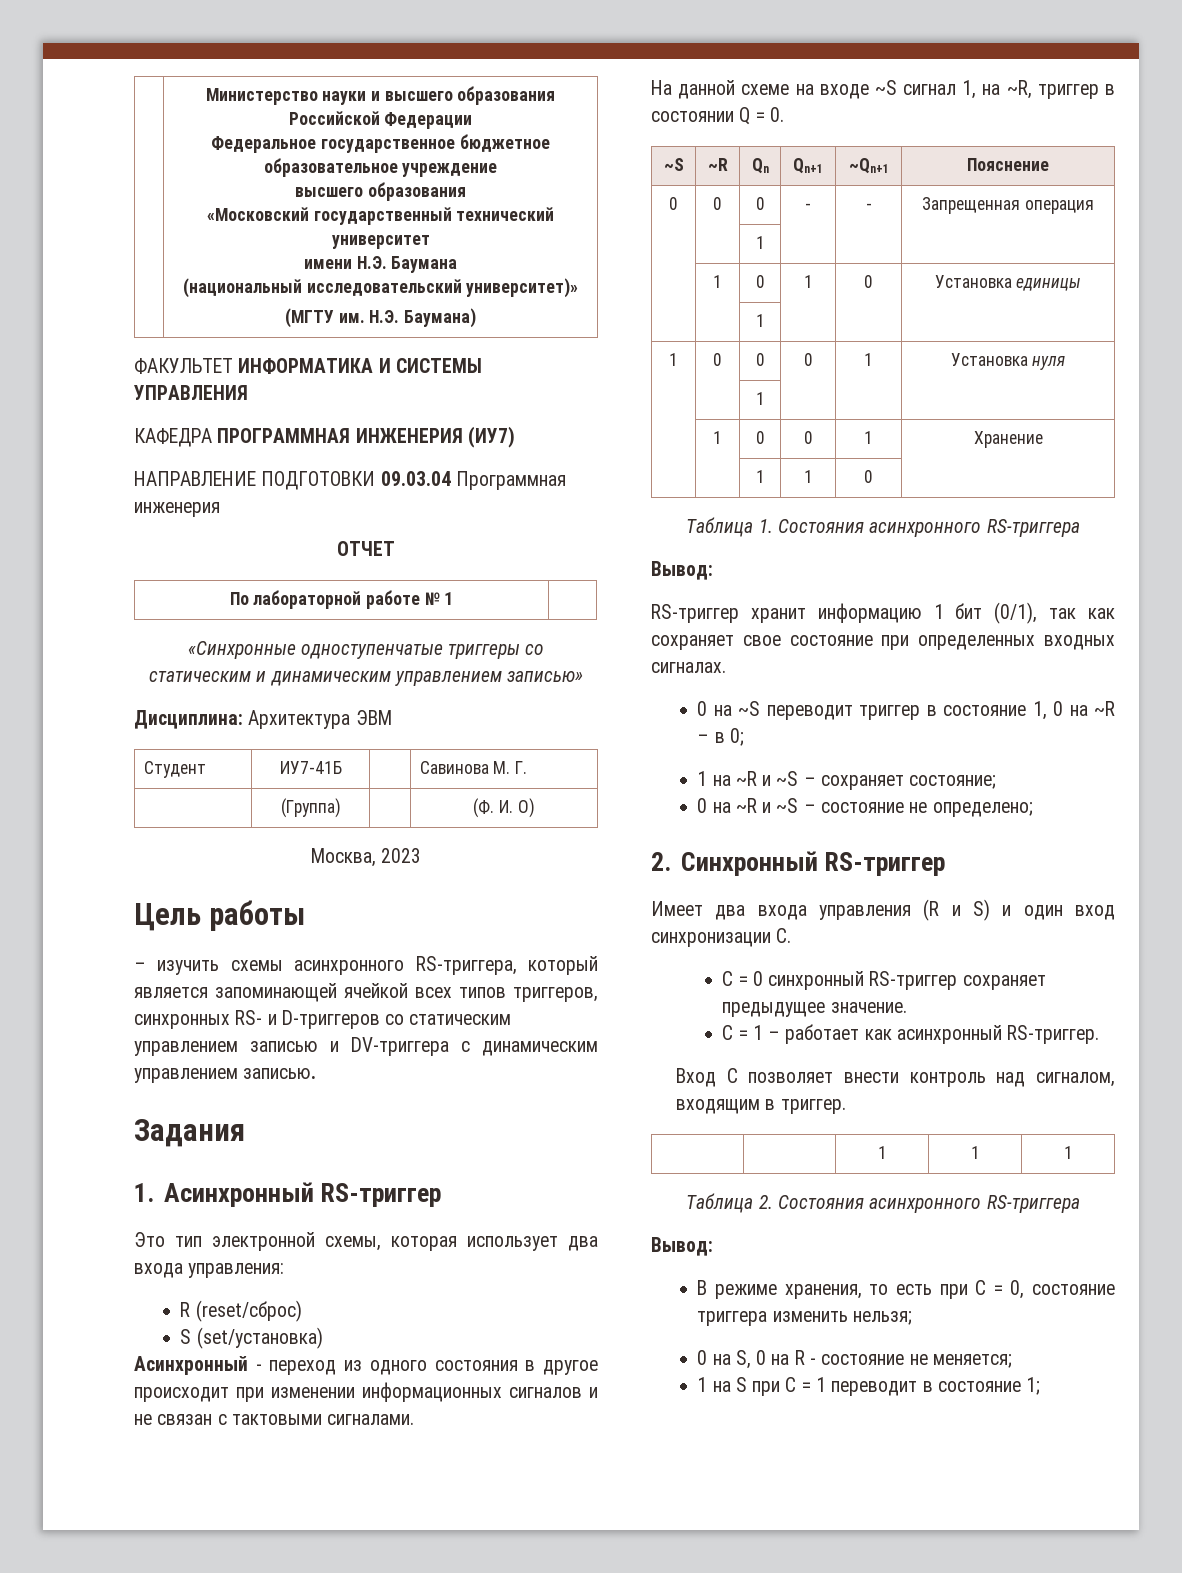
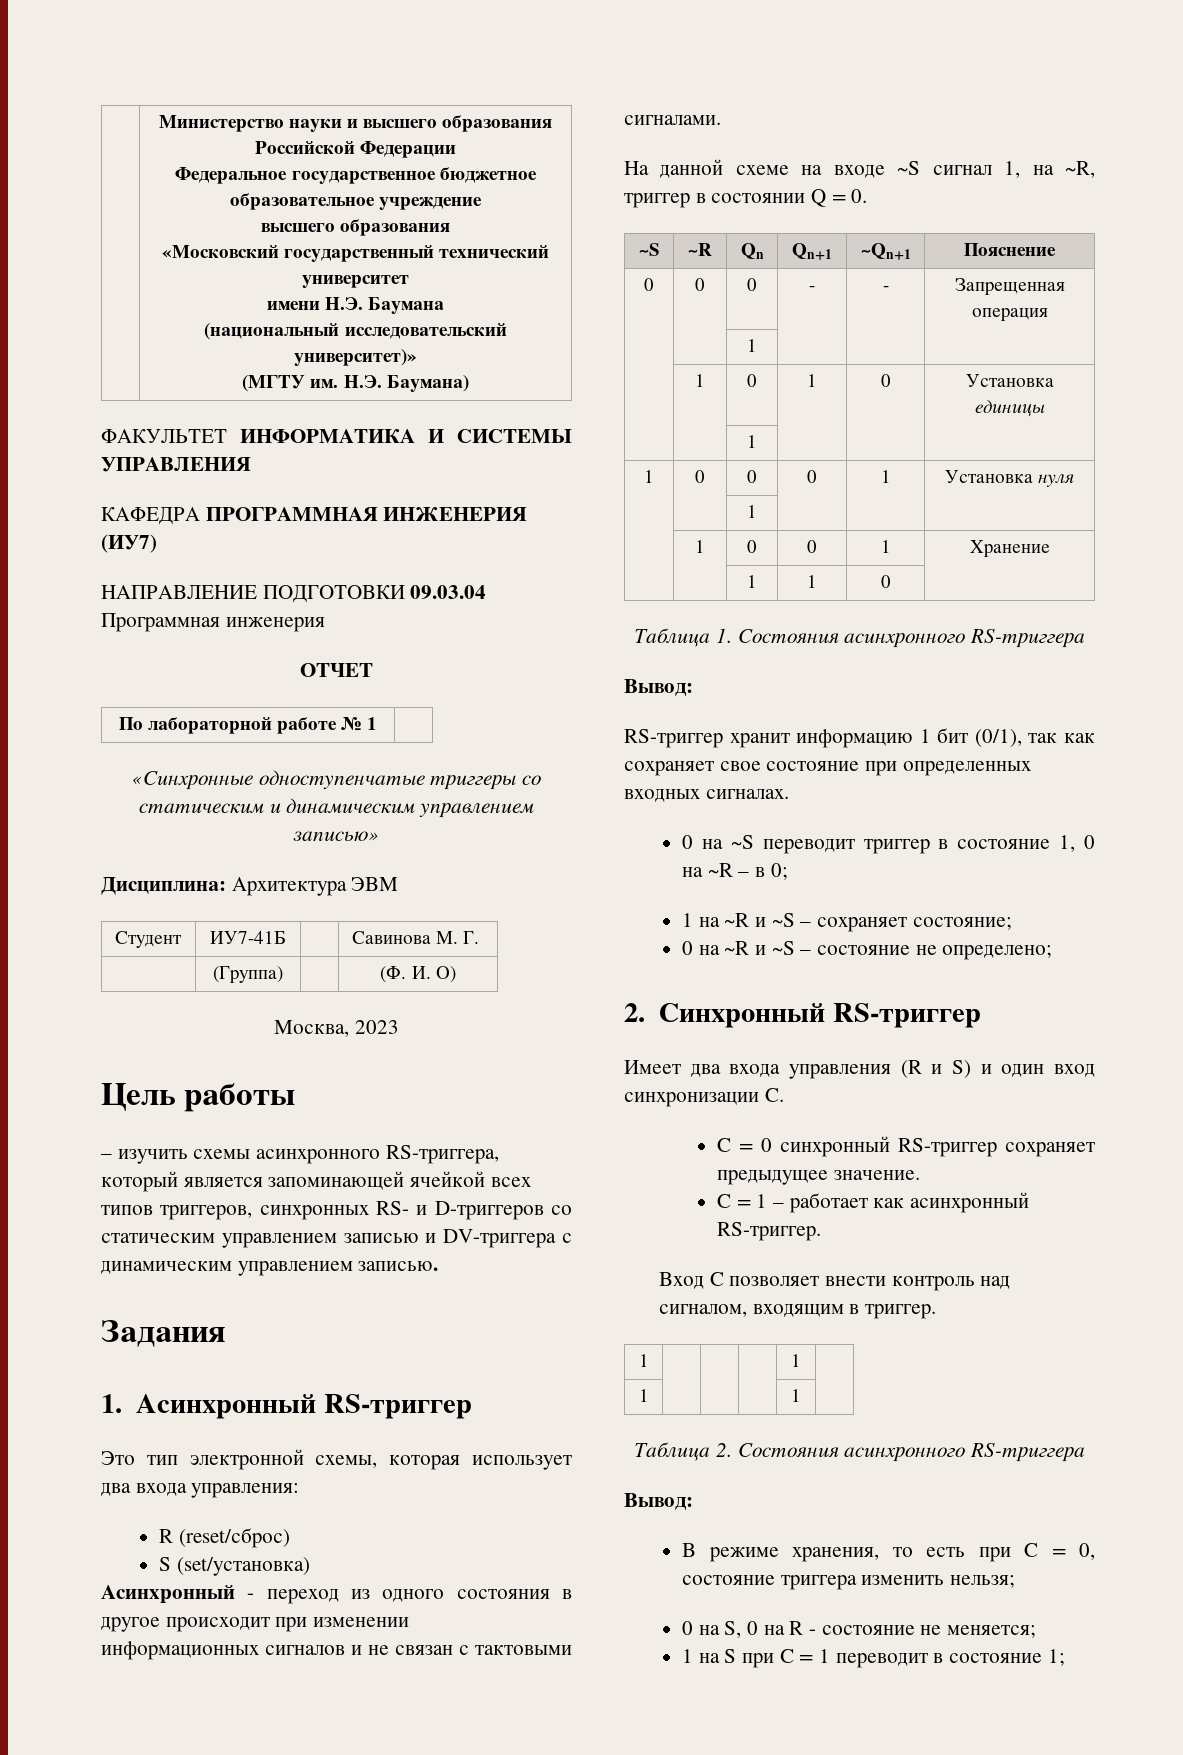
  Вход C позволяет внести контроль над сигналом, входящим в триггер.
- | | 1 | 1 | 1
+ 1 | | | | 1 |
+ 1 | | | | 1 |

